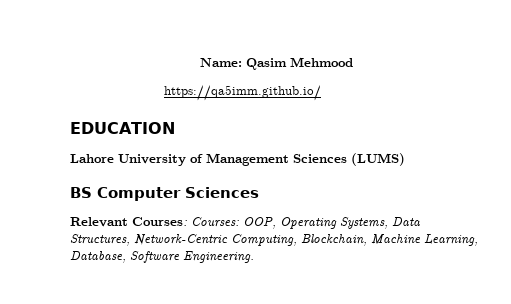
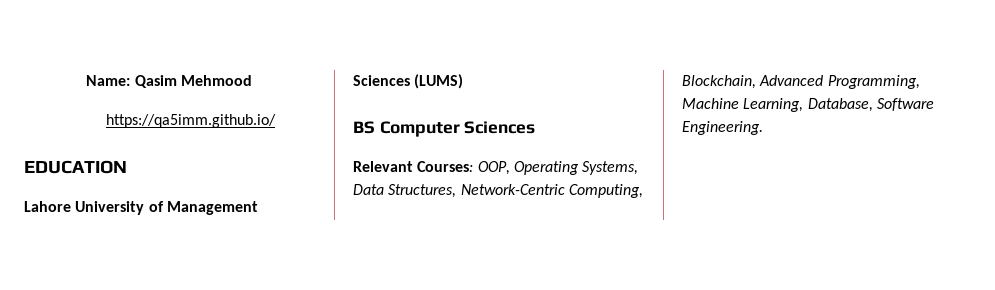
- Relevant Courses: Courses: OOP, Operating Systems, Data Structures, Network-Centric Computing, Blockchain, Machine Learning, Database, Software Engineering.
+ Relevant Courses: OOP, Operating Systems, Data Structures, Network-Centric Computing, Blockchain, Advanced Programming, Machine Learning, Database, Software Engineering.

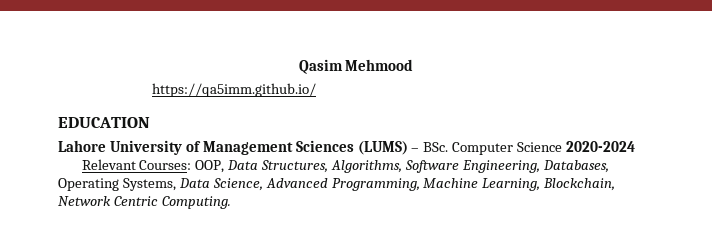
- Name: Qasim Mehmood
+ Qasim Mehmood
- Lahore University of Management Sciences (LUMS)
- BS Computer Sciences
- Relevant Courses: OOP, Operating Systems, Data Structures, Network-Centric Computing, Blockchain, Advanced Programming, Machine Learning, Database, Software Engineering.
+ Lahore University of Management Sciences (LUMS) – BSc. Computer Science 2020-2024
+ Relevant Courses: OOP, Data Structures, Algorithms, Software Engineering, Databases, Operating Systems, Data Science, Advanced Programming, Machine Learning, Blockchain, Network Centric Computing.

